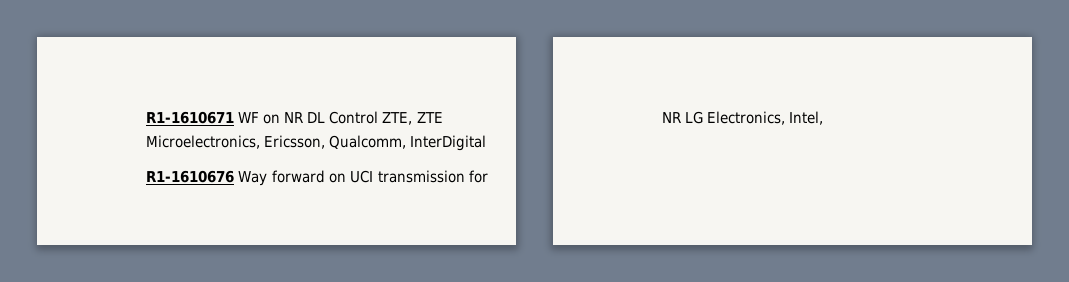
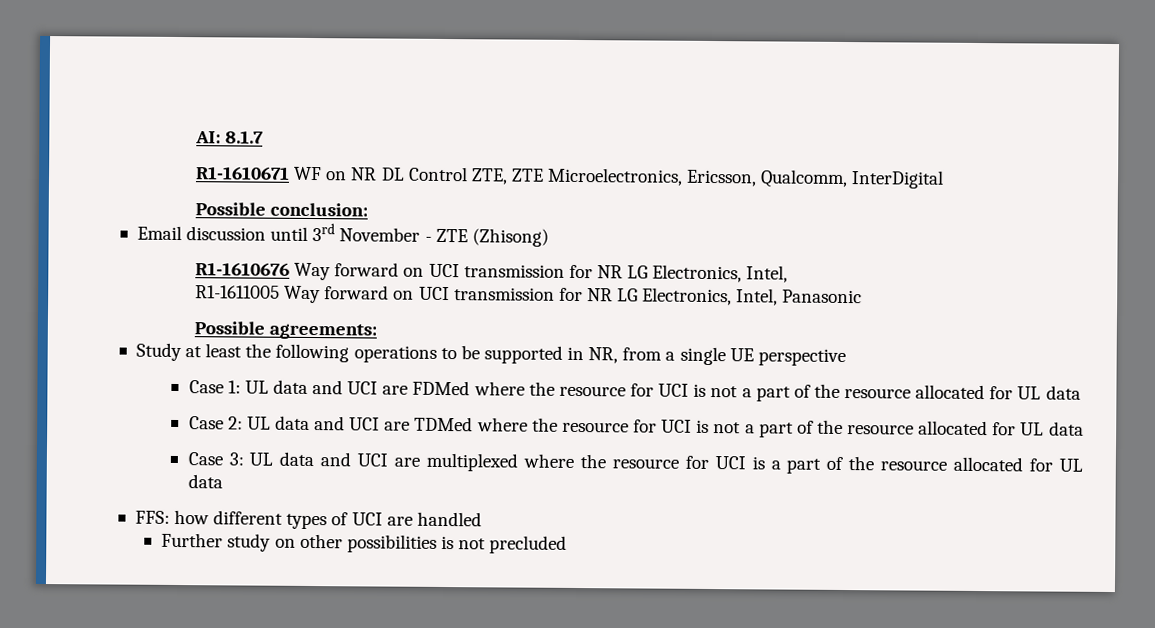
+ AI: 8.1.7
+ Possible conclusion:
+ Email discussion until 3rd November - ZTE (Zhisong)
+ R1-1611005 Way forward on UCI transmission for NR LG Electronics, Intel, Panasonic
+ Possible agreements:
+ Study at least the following operations to be supported in NR, from a single UE perspective
+ Case 1: UL data and UCI are FDMed where the resource for UCI is not a part of the resource allocated for UL data
+ Case 2: UL data and UCI are TDMed where the resource for UCI is not a part of the resource allocated for UL data
+ Case 3: UL data and UCI are multiplexed where the resource for UCI is a part of the resource allocated for UL data
+ FFS: how different types of UCI are handled
+ Further study on other possibilities is not precluded

